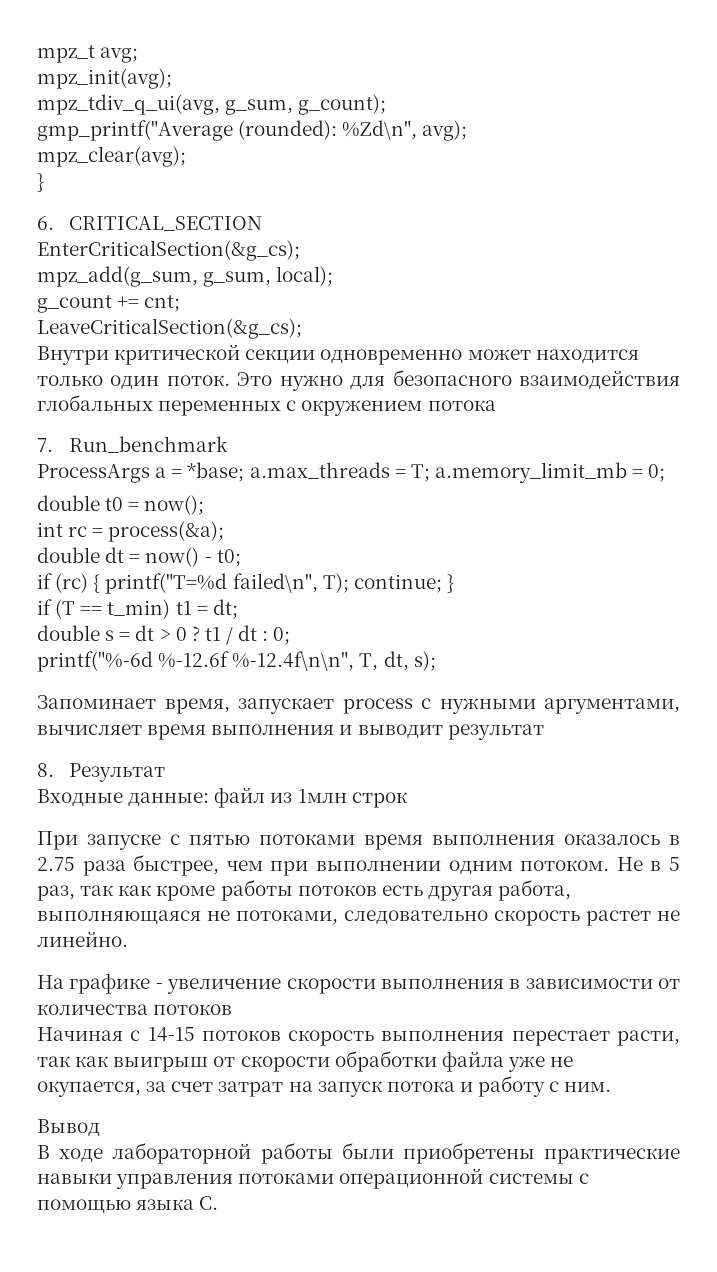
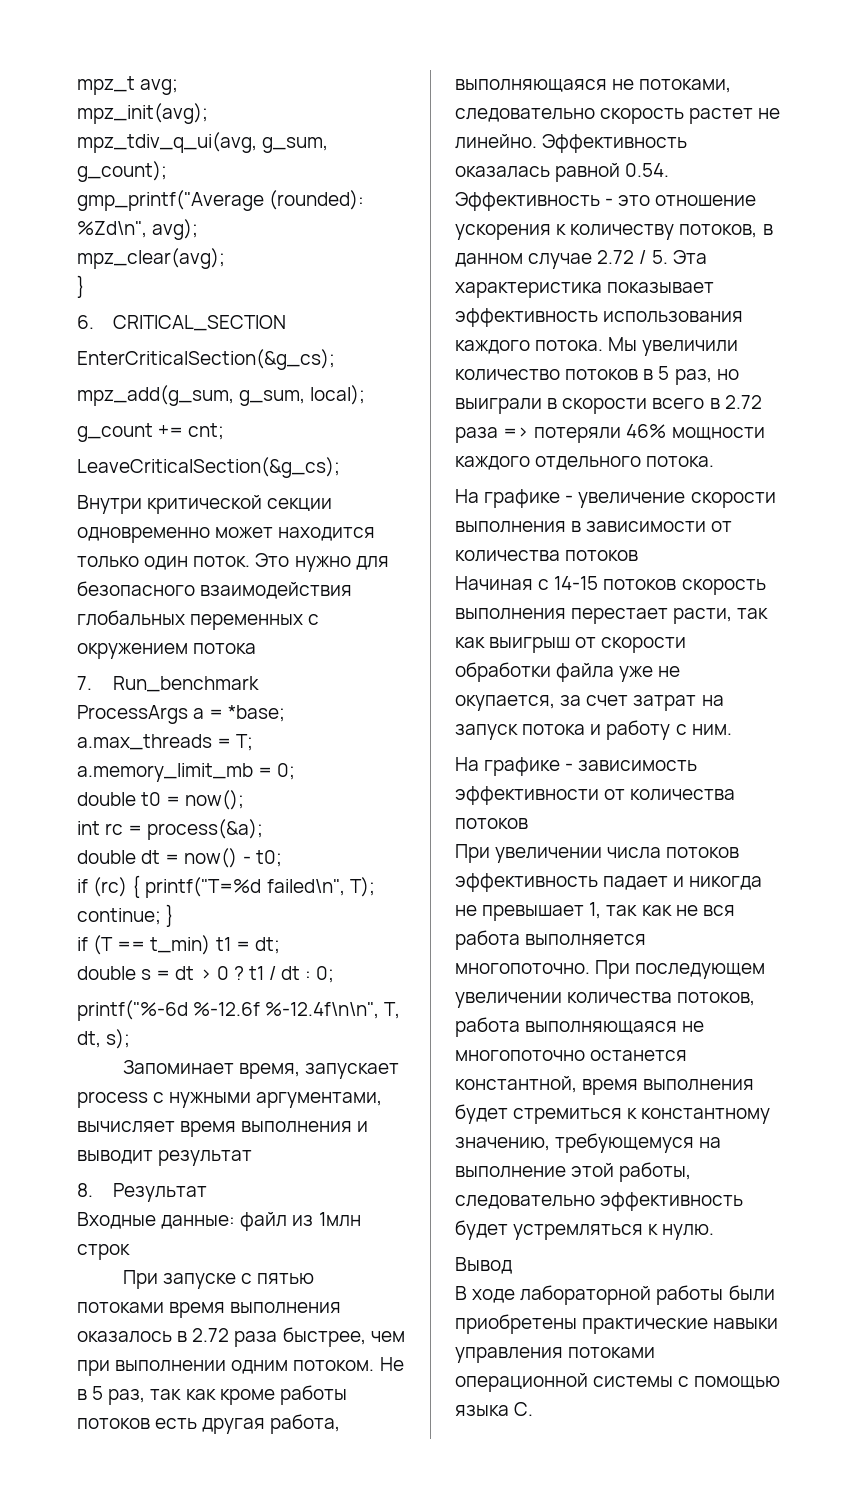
- При запуске с пятью потоками время выполнения оказалось в 2.75 раза быстрее, чем при выполнении одним потоком.
+ При запуске с пятью потоками время выполнения оказалось в 2.72 раза быстрее, чем при выполнении одним потоком.
+ Эффективность оказалась равной 0.54. Эффективность - это отношение ускорения к количеству потоков, в данном случае 2.72 / 5. Эта характеристика показывает эффективность использования каждого потока. Мы увеличили количество потоков в 5 раз, но выиграли в скорости всего в 2.72 раза => потеряли 46% мощности каждого отдельного потока.
+ На графике - зависимость эффективности от количества потоков
+ При увеличении числа потоков эффективность падает и никогда не превышает 1, так как не вся работа выполняется многопоточно. При последующем увеличении количества потоков, работа выполняющаяся не многопоточно останется константной, время выполнения будет стремиться к константному значению, требующемуся на выполнение этой работы, следовательно эффективность будет устремляться к нулю.

